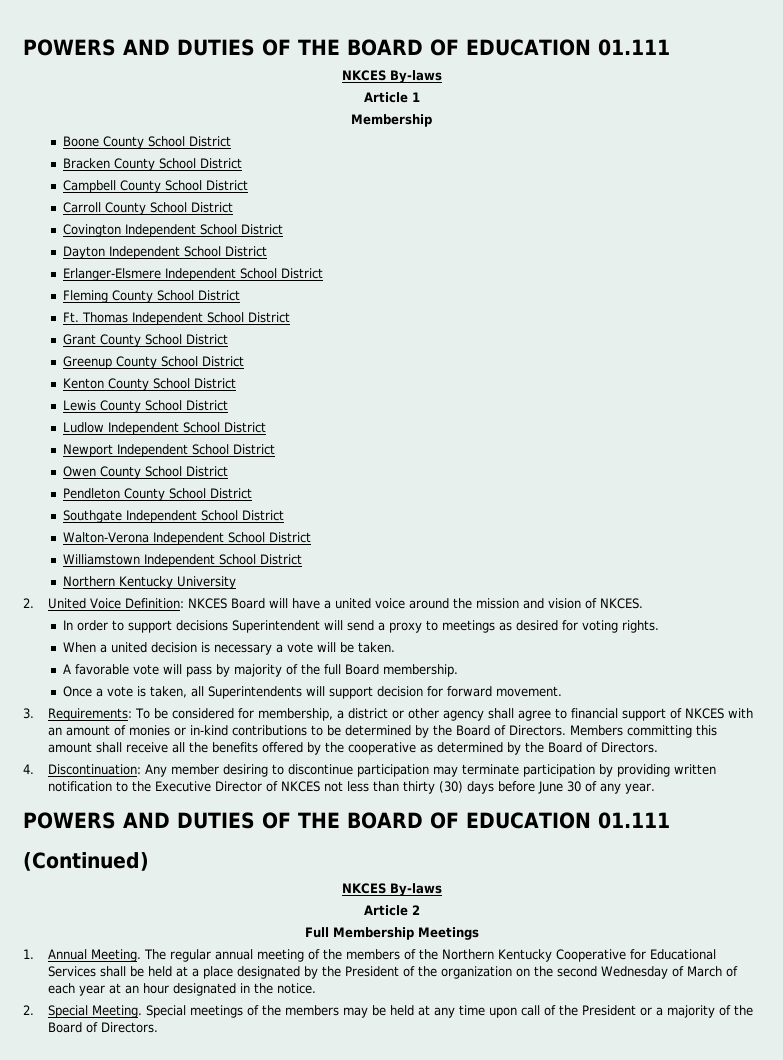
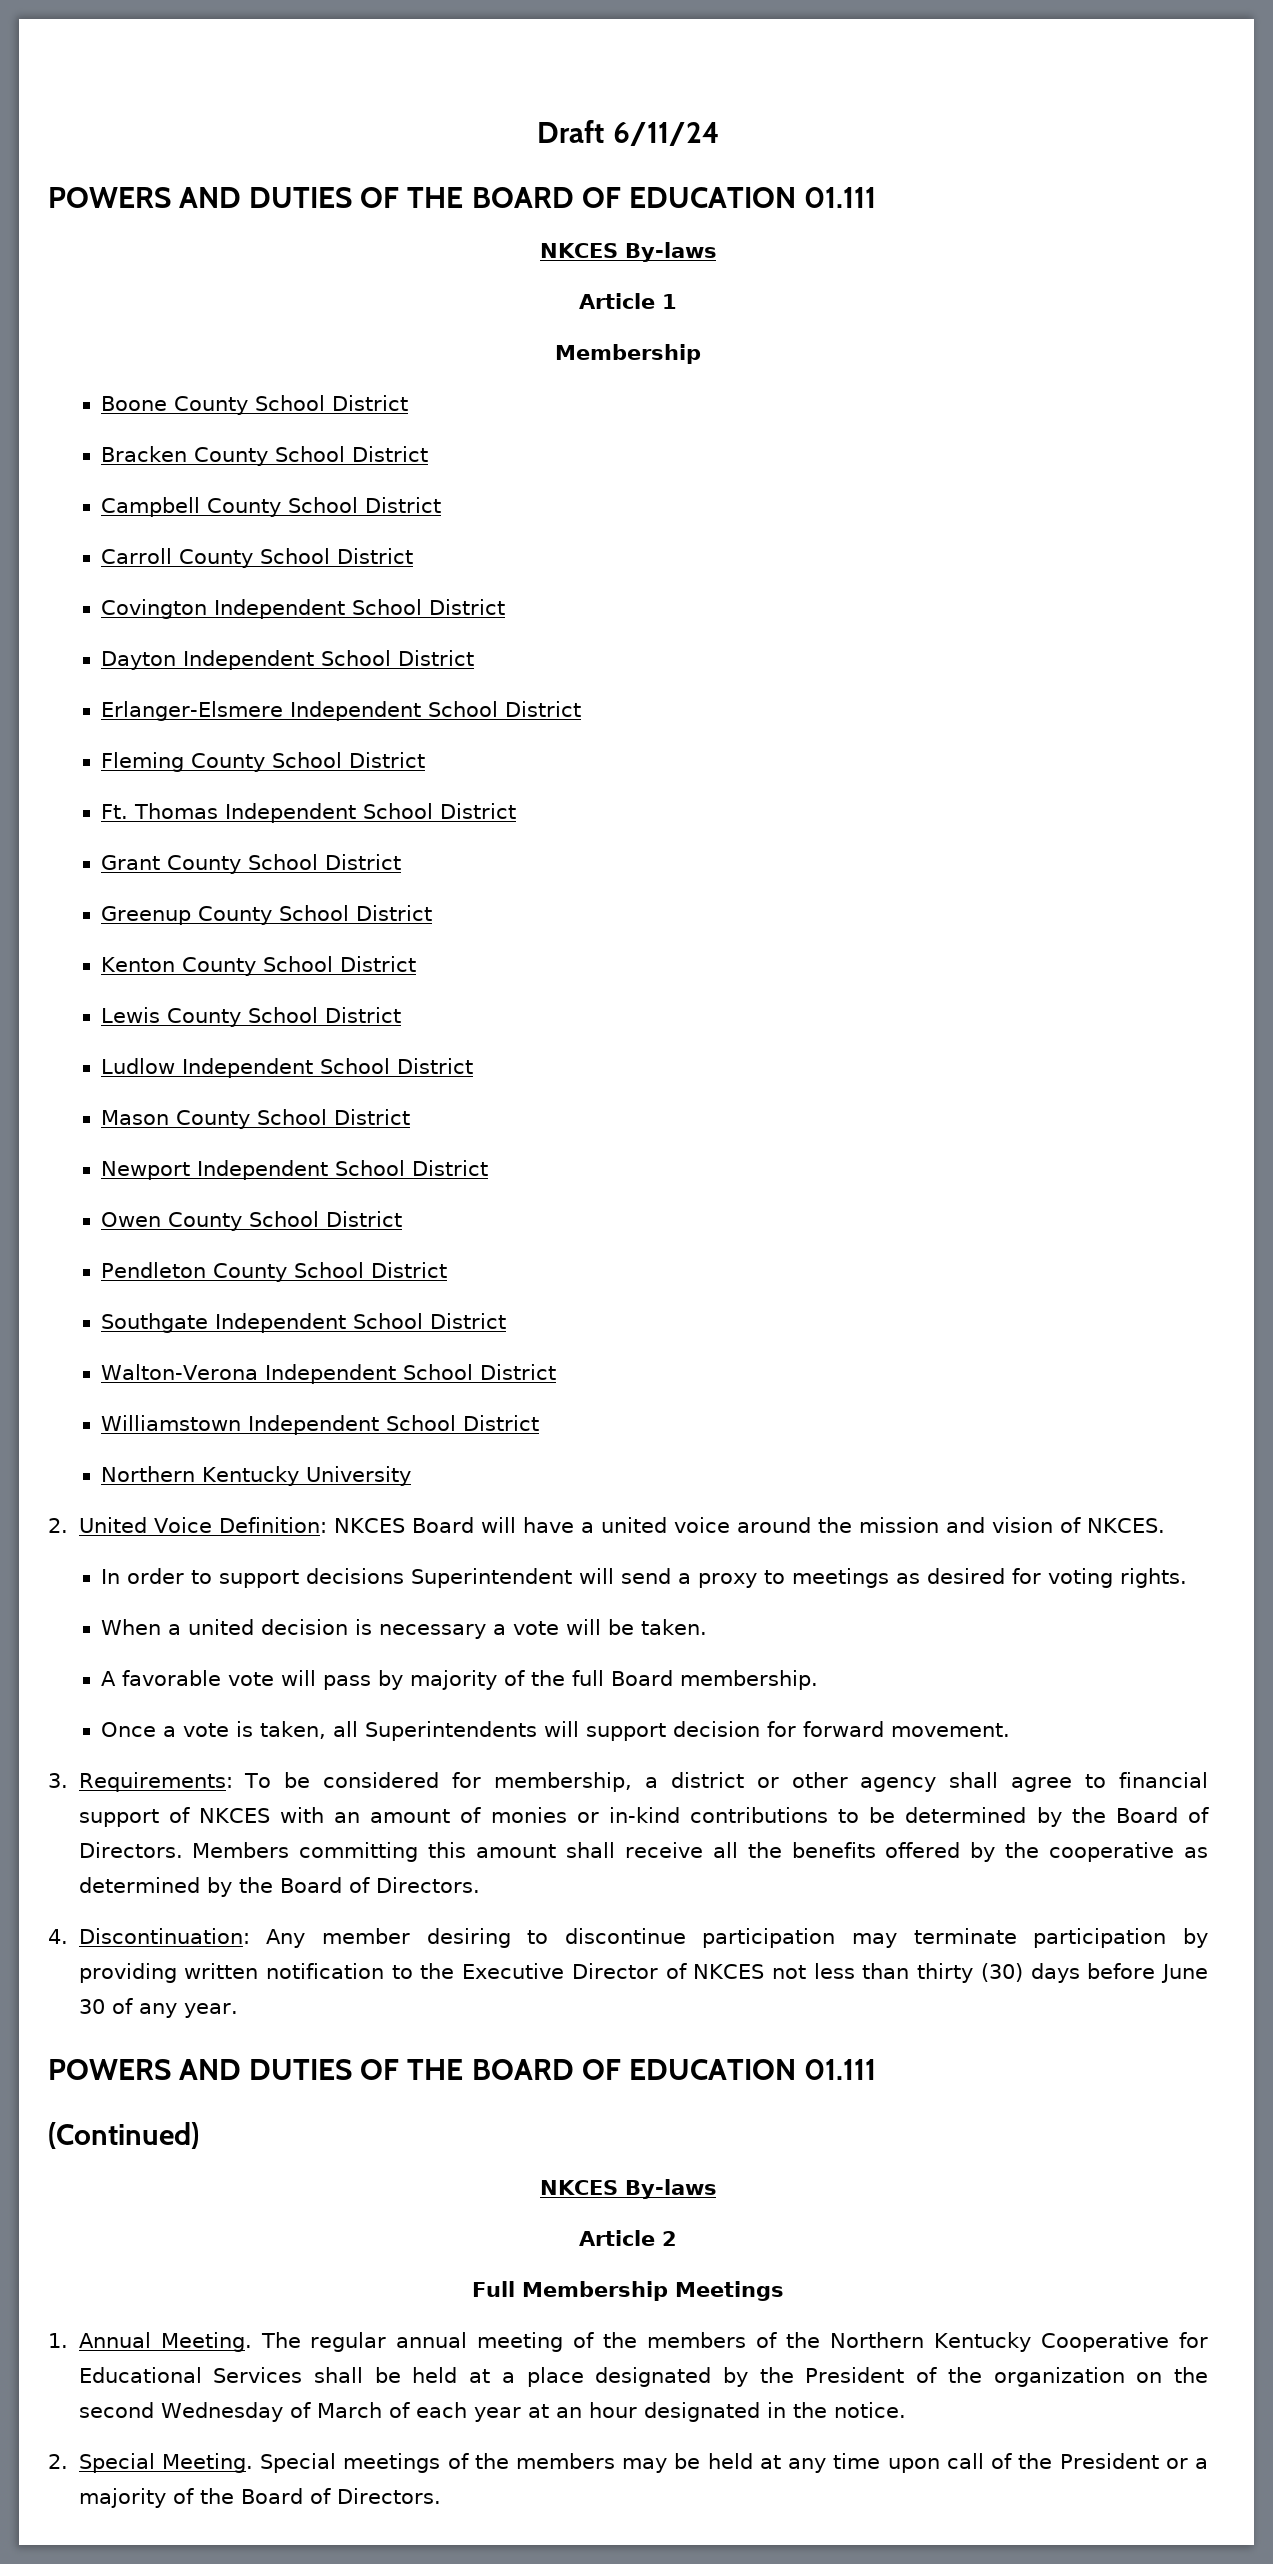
+ Draft 6/11/24
+ Mason County School District

